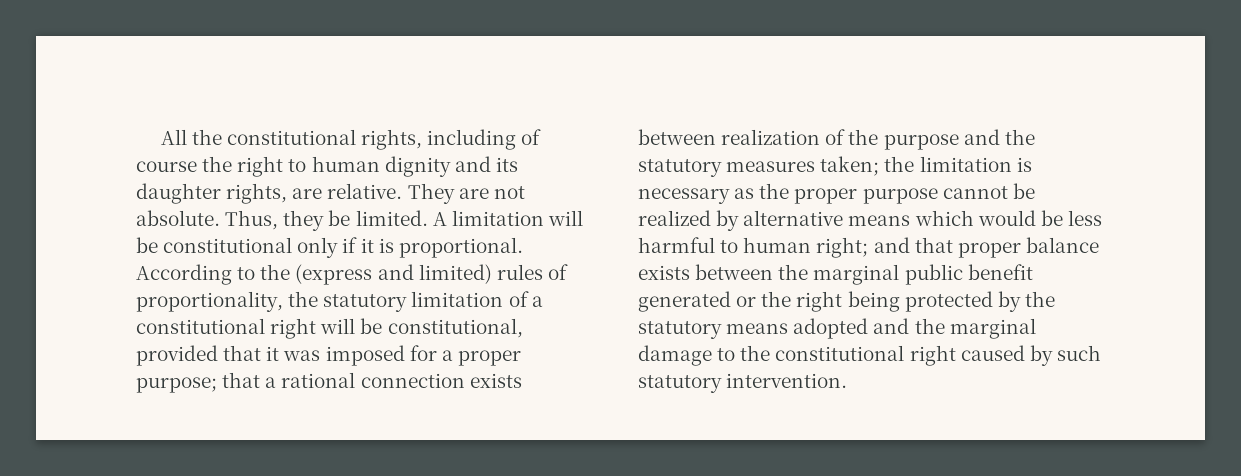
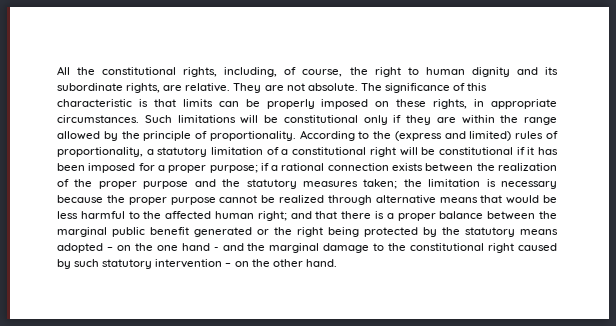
- All the constitutional rights, including of course the right to human dignity and its daughter rights, are relative.
+ All the constitutional rights, including, of course, the right to human dignity and its subordinate rights, are relative.
- Thus, they be limited. A limitation will be constitutional only if it is proportional.
+ The significance of this characteristic is that limits can be properly imposed on these rights, in appropriate circumstances. Such limitations will be constitutional only if they are within the range allowed by the principle of proportionality.
- According to the (express and limited) rules of proportionality, the statutory limitation of a constitutional right will be constitutional, provided that it was imposed for a proper purpose;
+ According to the (express and limited) rules of proportionality, a statutory limitation of a constitutional right will be constitutional if it has been imposed for a proper purpose;
- that a rational connection exists between realization of the purpose and the statutory measures taken;
+ if a rational connection exists between the realization of the proper purpose and the statutory measures taken;
- the limitation is necessary as the proper purpose cannot be realized by alternative means which would be less harmful to human right;
+ the limitation is necessary because the proper purpose cannot be realized through alternative means that would be less harmful to the affected human right;
- and that proper balance exists between the marginal public benefit generated or the right being protected by the statutory means adopted and the marginal damage to the constitutional right caused by such statutory intervention.
+ and that there is a proper balance between the marginal public benefit generated or the right being protected by the statutory means adopted – on the one hand - and the marginal damage to the constitutional right caused by such statutory intervention – on the other hand.

